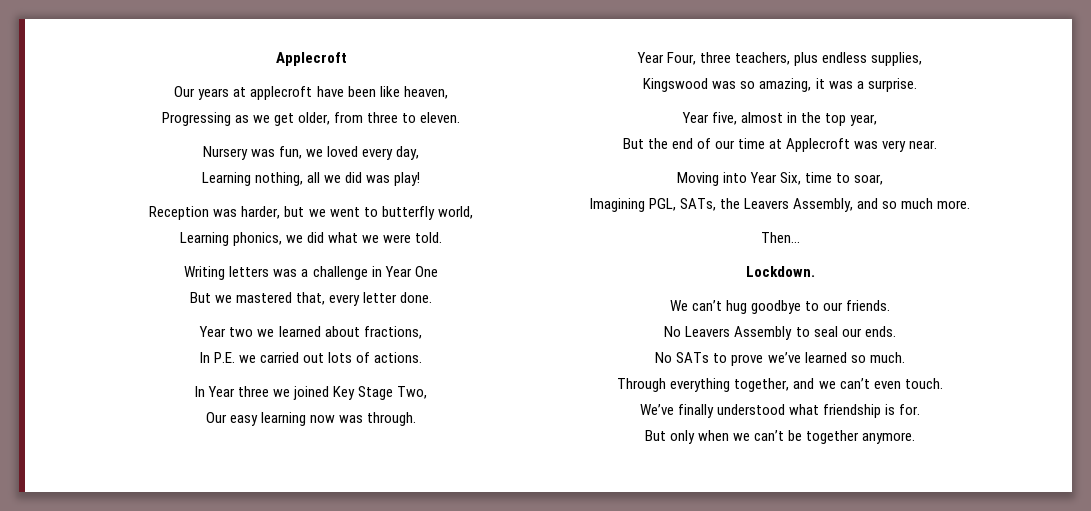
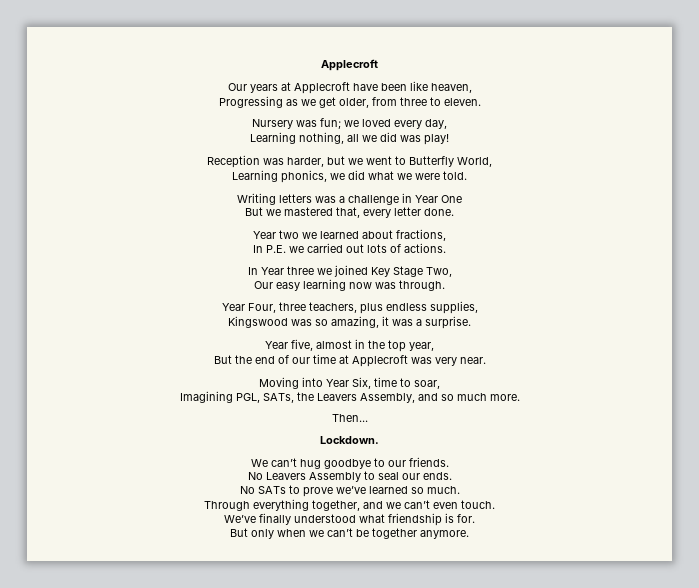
- Our years at applecroft have been like heaven,
+ Our years at Applecroft have been like heaven,
- Nursery was fun, we loved every day,
+ Nursery was fun; we loved every day,
- Reception was harder, but we went to butterfly world,
+ Reception was harder, but we went to Butterfly World,

